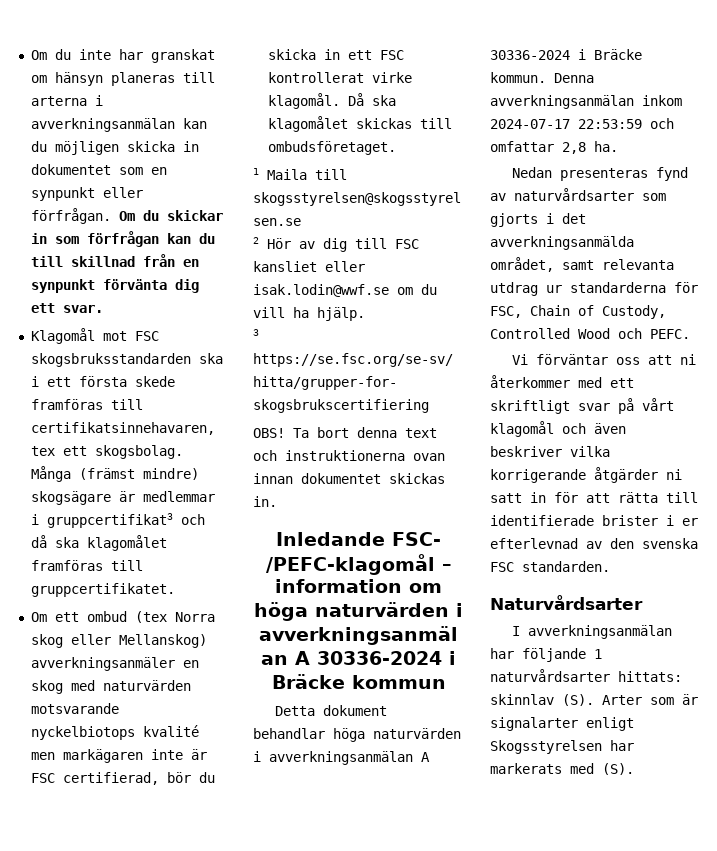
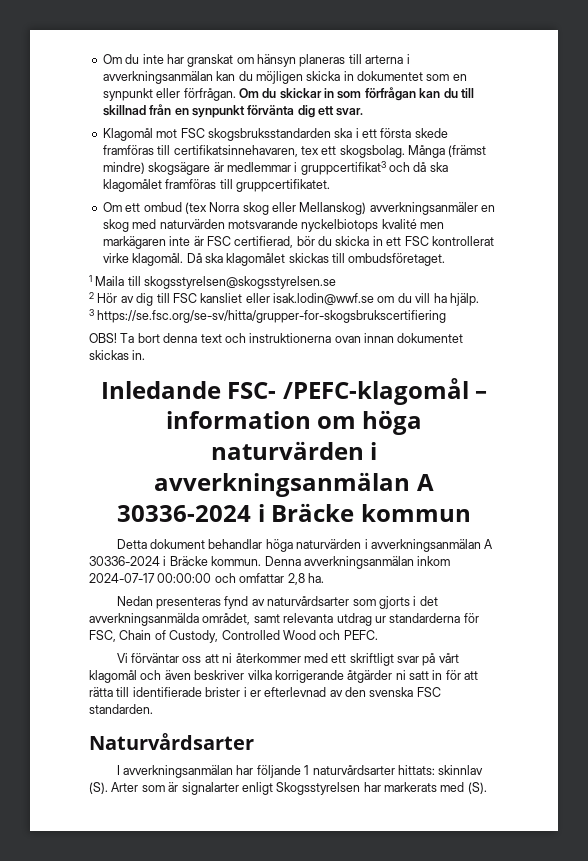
- Denna avverkningsanmälan inkom 2024-07-17 22:53:59 och omfattar 2,8 ha.
+ Denna avverkningsanmälan inkom 2024-07-17 00:00:00 och omfattar 2,8 ha.

